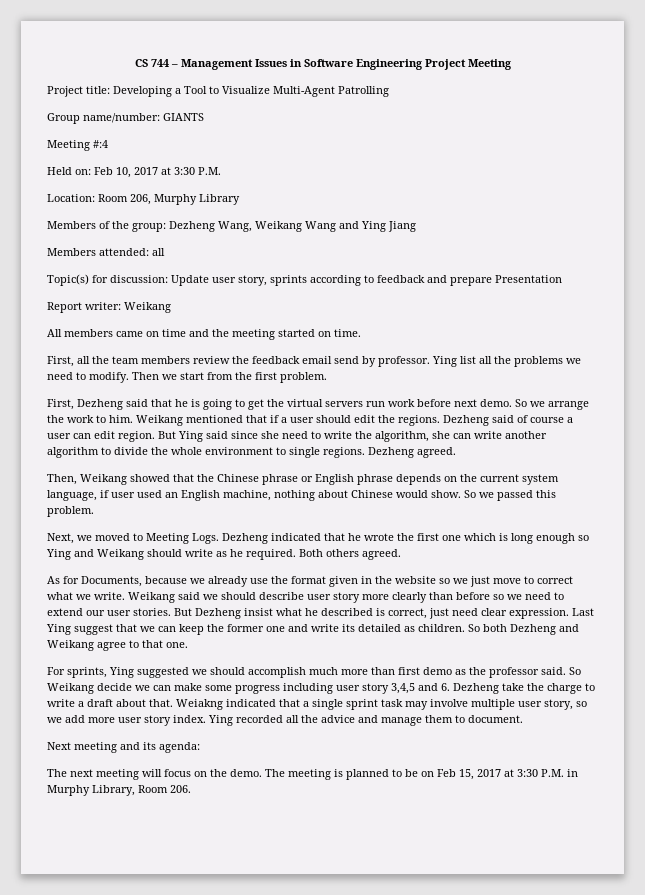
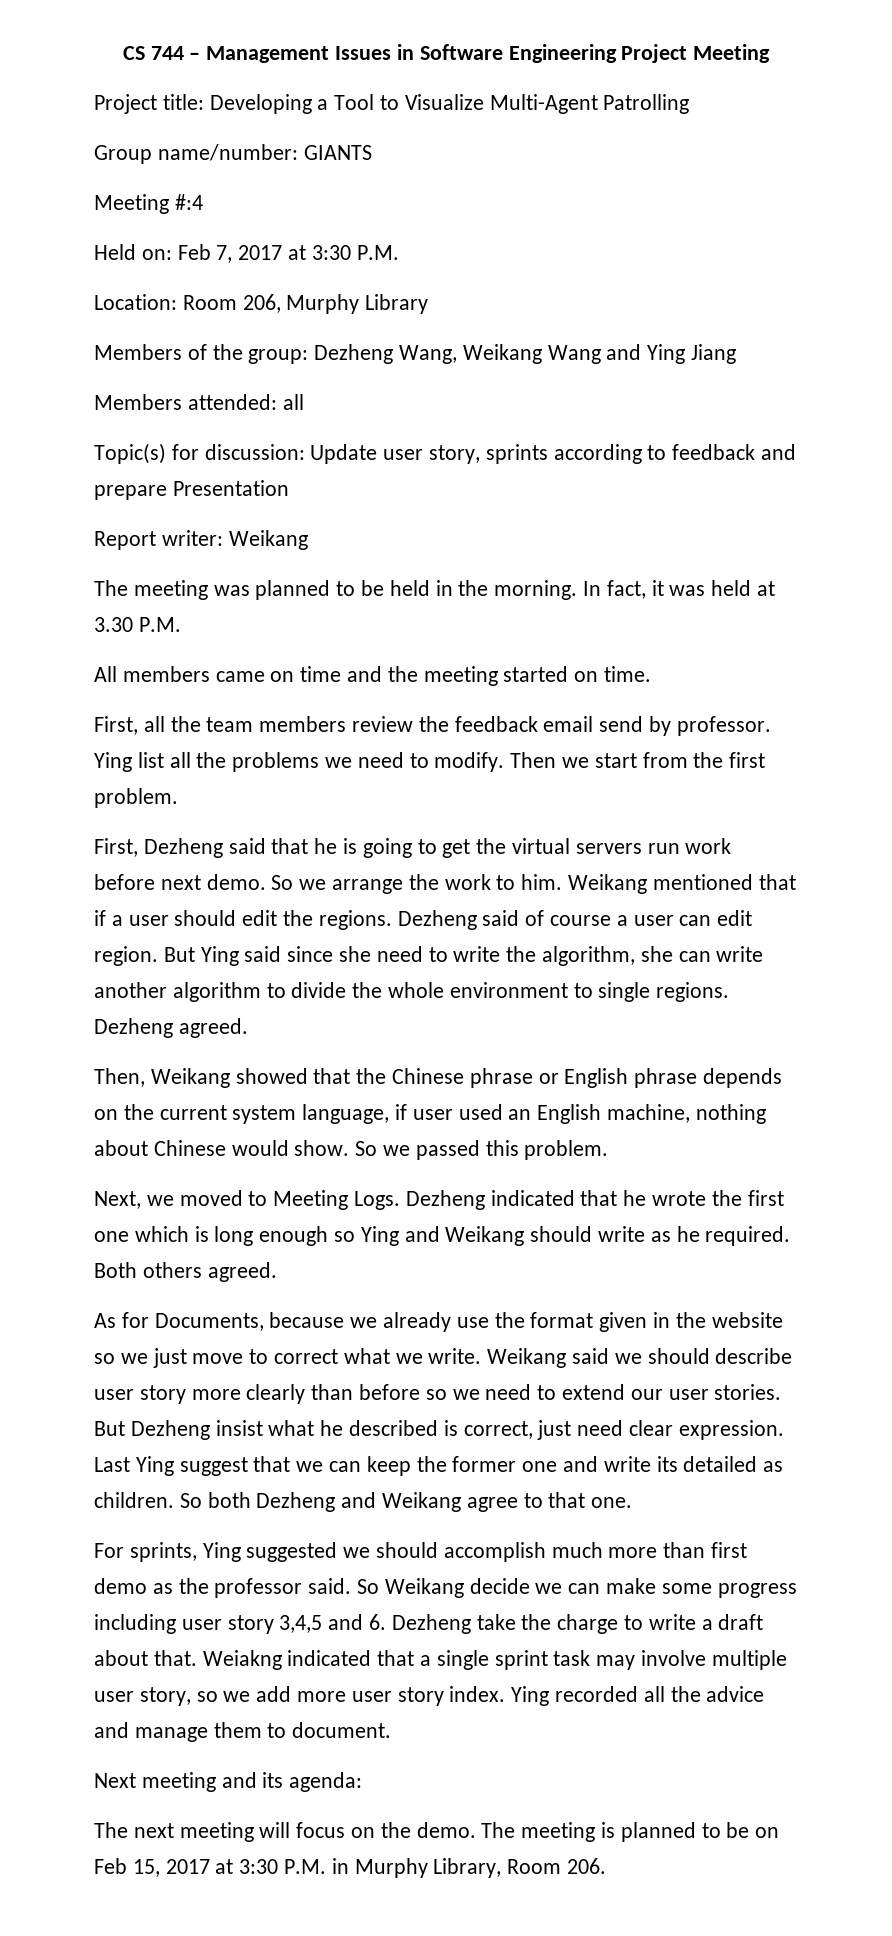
- Held on: Feb 10, 2017 at 3:30 P.M.
+ Held on: Feb 7, 2017 at 3:30 P.M.
+ The meeting was planned to be held in the morning. In fact, it was held at 3.30 P.M.

